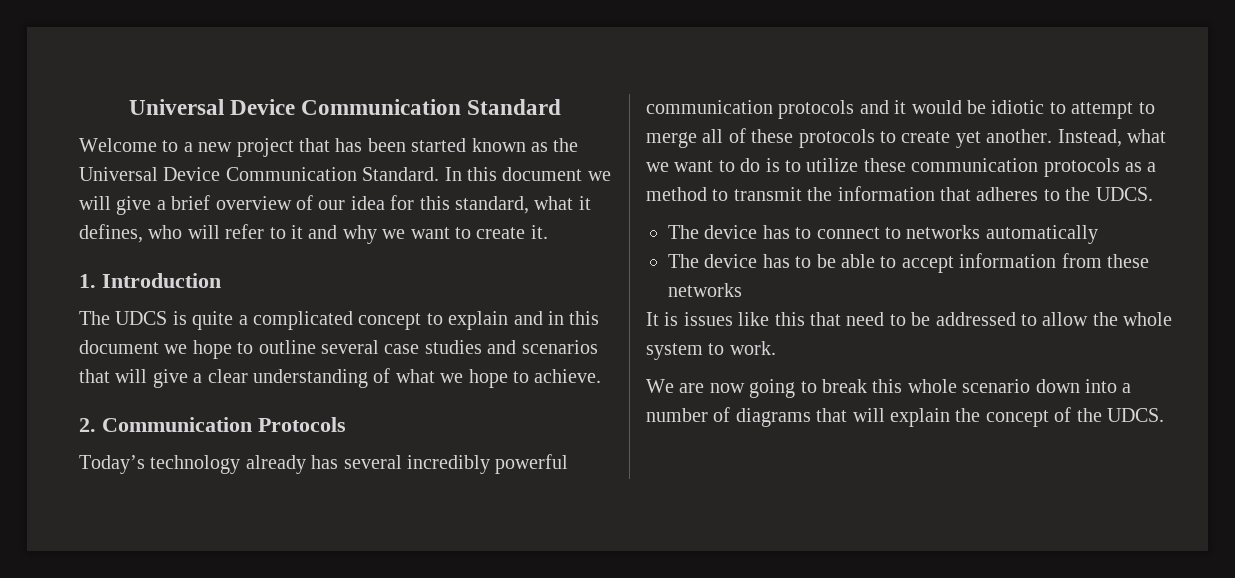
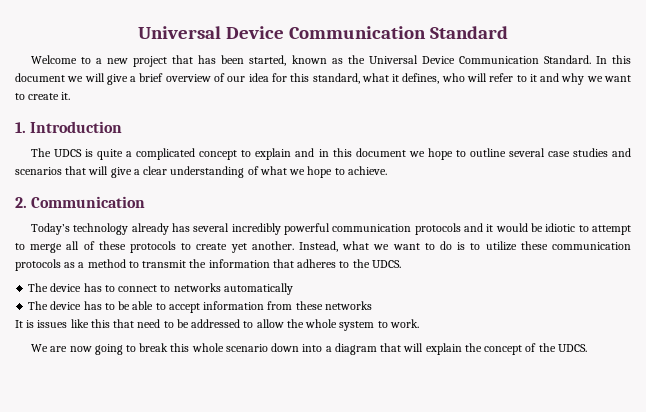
- Welcome to a new project that has been started known as the Universal Device Communication Standard.
+ Welcome to a new project that has been started, known as the Universal Device Communication Standard.
- 2. Communication Protocols
+ 2. Communication
- We are now going to break this whole scenario down into a number of diagrams that will explain the concept of the UDCS.
+ We are now going to break this whole scenario down into a diagram that will explain the concept of the UDCS.

